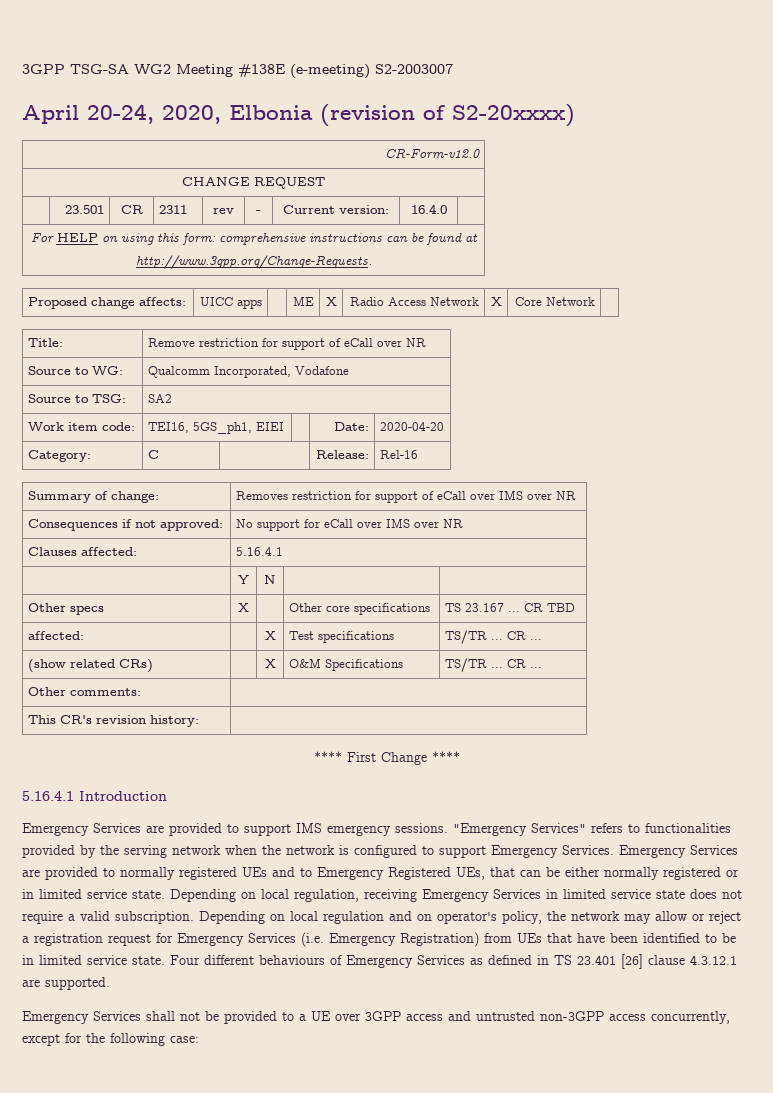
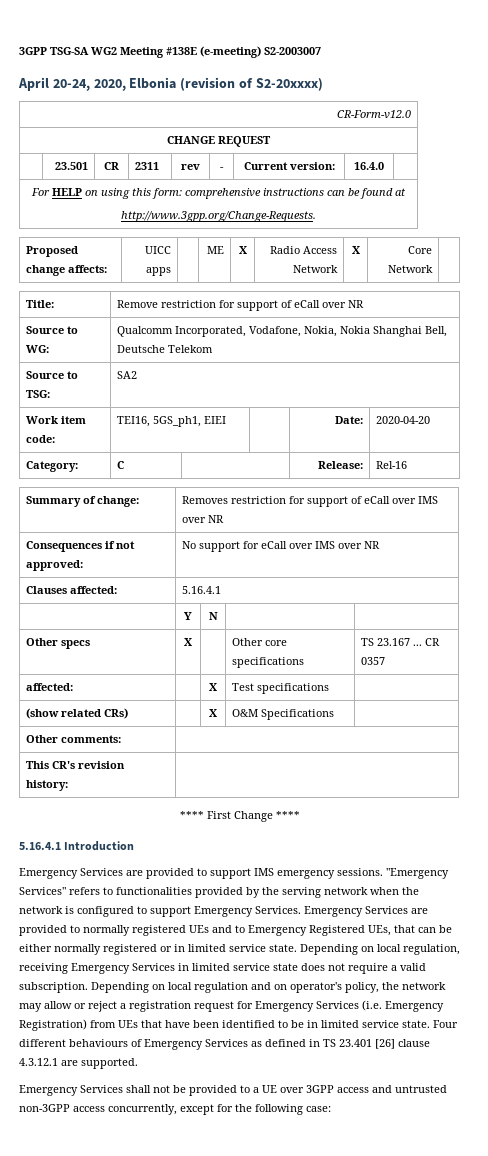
- Source to WG: | Qualcomm Incorporated, Vodafone
+ Source to WG: | Qualcomm Incorporated, Vodafone, Nokia, Nokia Shanghai Bell, Deutsche Telekom
- Other specs | X | | Other core specifications | TS 23.167 ... CR TBD
+ Other specs | X | | Other core specifications | TS 23.167 ... CR 0357
- affected: | | X | Test specifications | TS/TR ... CR ...
+ affected: | | X | Test specifications |
- (show related CRs) | | X | O&M Specifications | TS/TR ... CR ...
+ (show related CRs) | | X | O&M Specifications |

